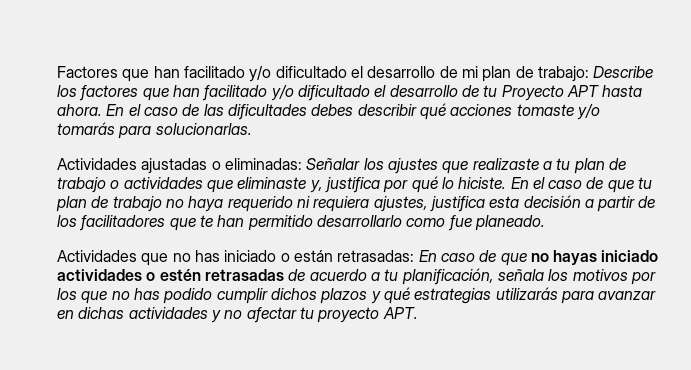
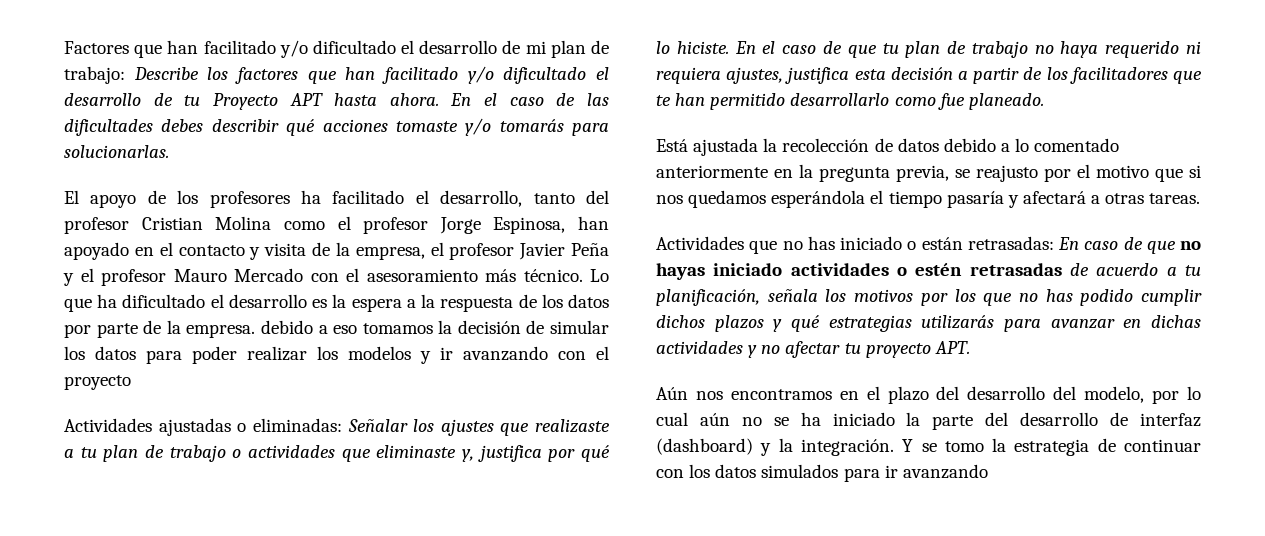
+ El apoyo de los profesores ha facilitado el desarrollo, tanto del profesor Cristian Molina como el profesor Jorge Espinosa, han apoyado en el contacto y visita de la empresa, el profesor Javier Peña y el profesor Mauro Mercado con el asesoramiento más técnico. Lo que ha dificultado el desarrollo es la espera a la respuesta de los datos por parte de la empresa. debido a eso tomamos la decisión de simular los datos para poder realizar los modelos y ir avanzando con el proyecto
+ Está ajustada la recolección de datos debido a lo comentado anteriormente en la pregunta previa, se reajusto por el motivo que si nos quedamos esperándola el tiempo pasaría y afectará a otras tareas.
+ Aún nos encontramos en el plazo del desarrollo del modelo, por lo cual aún no se ha iniciado la parte del desarrollo de interfaz (dashboard) y la integración. Y se tomo la estrategia de continuar con los datos simulados para ir avanzando

